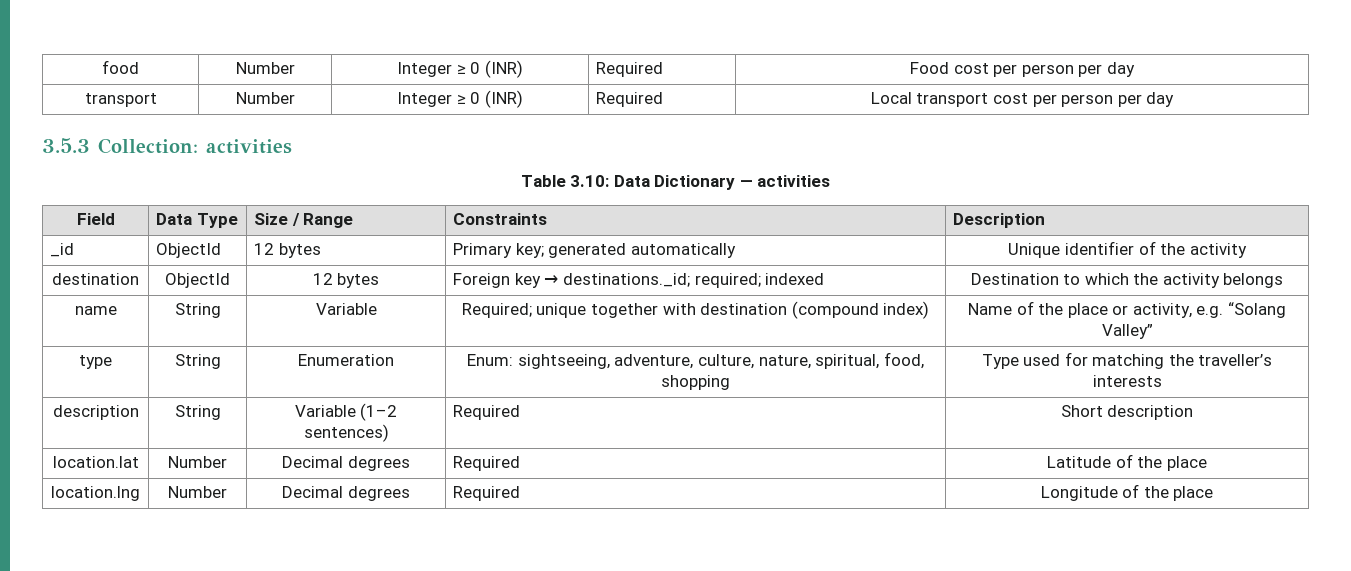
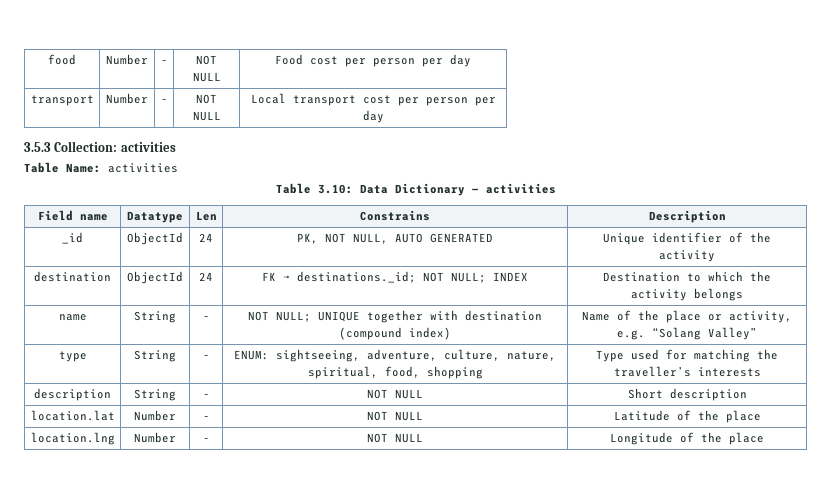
- food | Number | Integer ≥ 0 (INR) | Required | Food cost per person per day
+ food | Number | - | NOT NULL | Food cost per person per day
- transport | Number | Integer ≥ 0 (INR) | Required | Local transport cost per person per day
+ transport | Number | - | NOT NULL | Local transport cost per person per day
+ Table Name: activities
- Field | Data Type | Size / Range | Constraints | Description
- _id | ObjectId | 12 bytes | Primary key; generated automatically | Unique identifier of the activity
+ Field name | Datatype | Len | Constrains | Description
+ _id | ObjectId | 24 | PK, NOT NULL, AUTO GENERATED | Unique identifier of the activity
- destination | ObjectId | 12 bytes | Foreign key → destinations._id; required; indexed | Destination to which the activity belongs
+ destination | ObjectId | 24 | FK → destinations._id; NOT NULL; INDEX | Destination to which the activity belongs
- name | String | Variable | Required; unique together with destination (compound index) | Name of the place or activity, e.g. “Solang Valley”
+ name | String | - | NOT NULL; UNIQUE together with destination (compound index) | Name of the place or activity, e.g. “Solang Valley”
- type | String | Enumeration | Enum: sightseeing, adventure, culture, nature, spiritual, food, shopping | Type used for matching the traveller’s interests
+ type | String | - | ENUM: sightseeing, adventure, culture, nature, spiritual, food, shopping | Type used for matching the traveller’s interests
- description | String | Variable (1–2 sentences) | Required | Short description
+ description | String | - | NOT NULL | Short description
- location.lat | Number | Decimal degrees | Required | Latitude of the place
+ location.lat | Number | - | NOT NULL | Latitude of the place
- location.lng | Number | Decimal degrees | Required | Longitude of the place
+ location.lng | Number | - | NOT NULL | Longitude of the place

